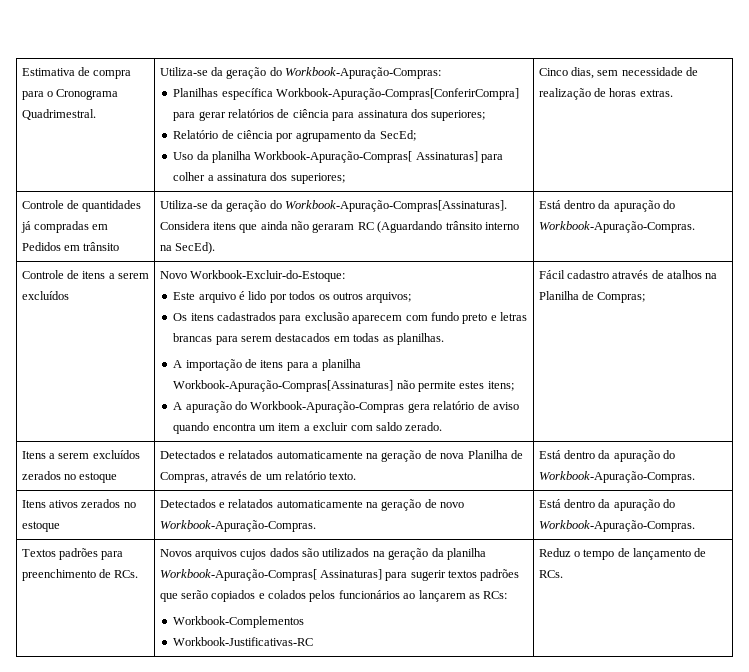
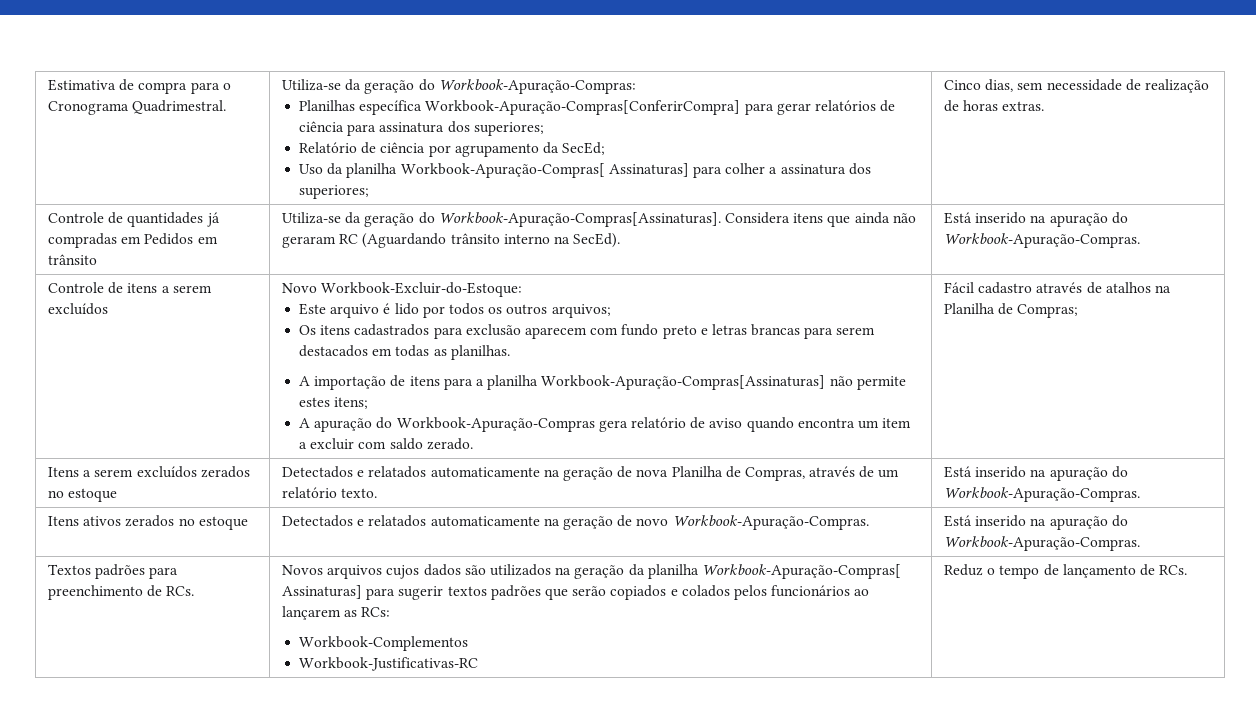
- Controle de quantidades já compradas em Pedidos em trânsito | Utiliza-se da geração do Workbook-Apuração-Compras[Assinaturas]. Considera itens que ainda não geraram RC (Aguardando trânsito interno na SecEd). | Está dentro da apuração do Workbook-Apuração-Compras.
+ Controle de quantidades já compradas em Pedidos em trânsito | Utiliza-se da geração do Workbook-Apuração-Compras[Assinaturas]. Considera itens que ainda não geraram RC (Aguardando trânsito interno na SecEd). | Está inserido na apuração do Workbook-Apuração-Compras.
- Itens a serem excluídos zerados no estoque | Detectados e relatados automaticamente na geração de nova Planilha de Compras, através de um relatório texto. | Está dentro da apuração do Workbook-Apuração-Compras.
+ Itens a serem excluídos zerados no estoque | Detectados e relatados automaticamente na geração de nova Planilha de Compras, através de um relatório texto. | Está inserido na apuração do Workbook-Apuração-Compras.
- Itens ativos zerados no estoque | Detectados e relatados automaticamente na geração de novo Workbook-Apuração-Compras. | Está dentro da apuração do Workbook-Apuração-Compras.
+ Itens ativos zerados no estoque | Detectados e relatados automaticamente na geração de novo Workbook-Apuração-Compras. | Está inserido na apuração do Workbook-Apuração-Compras.

